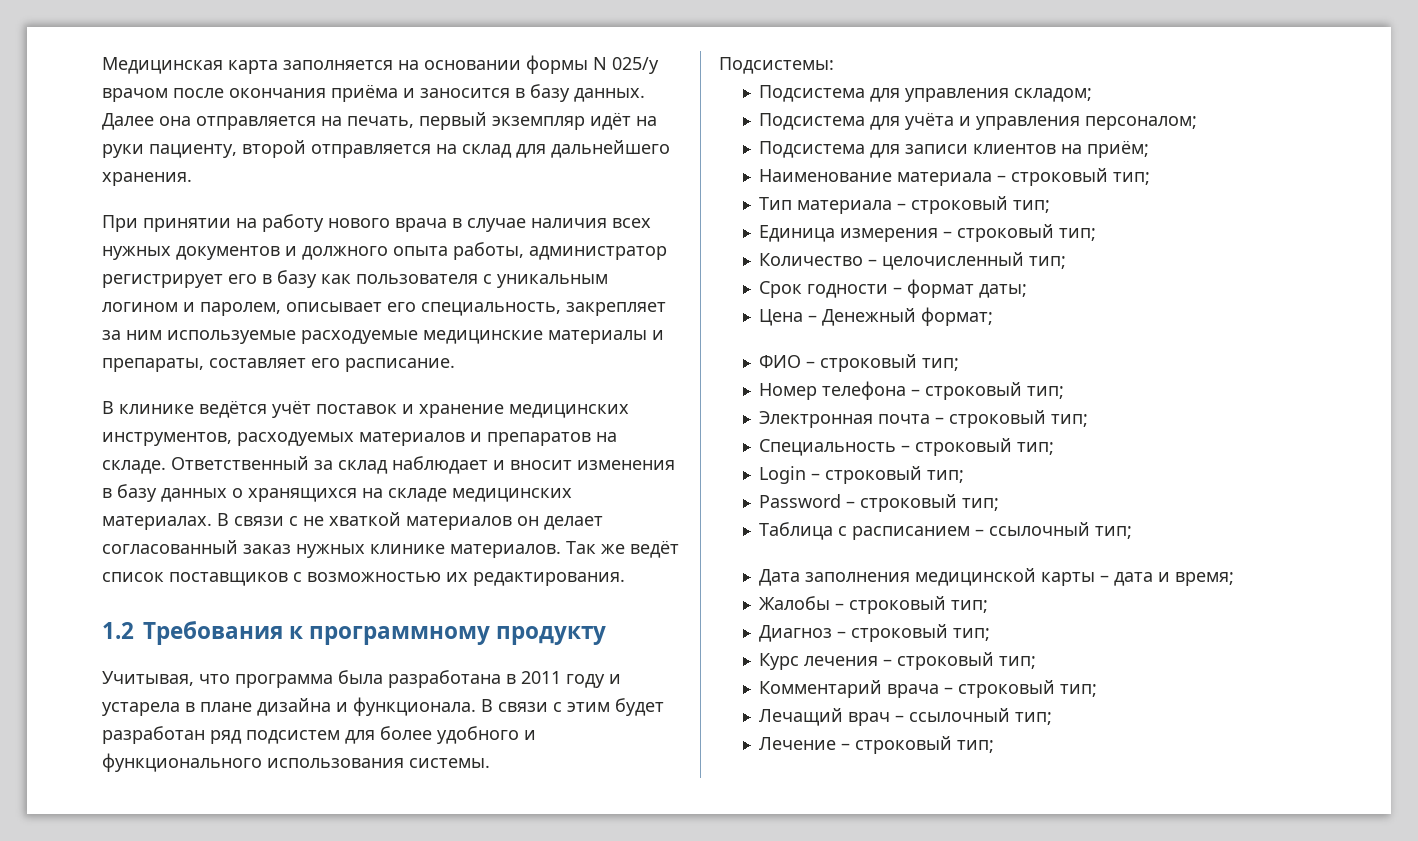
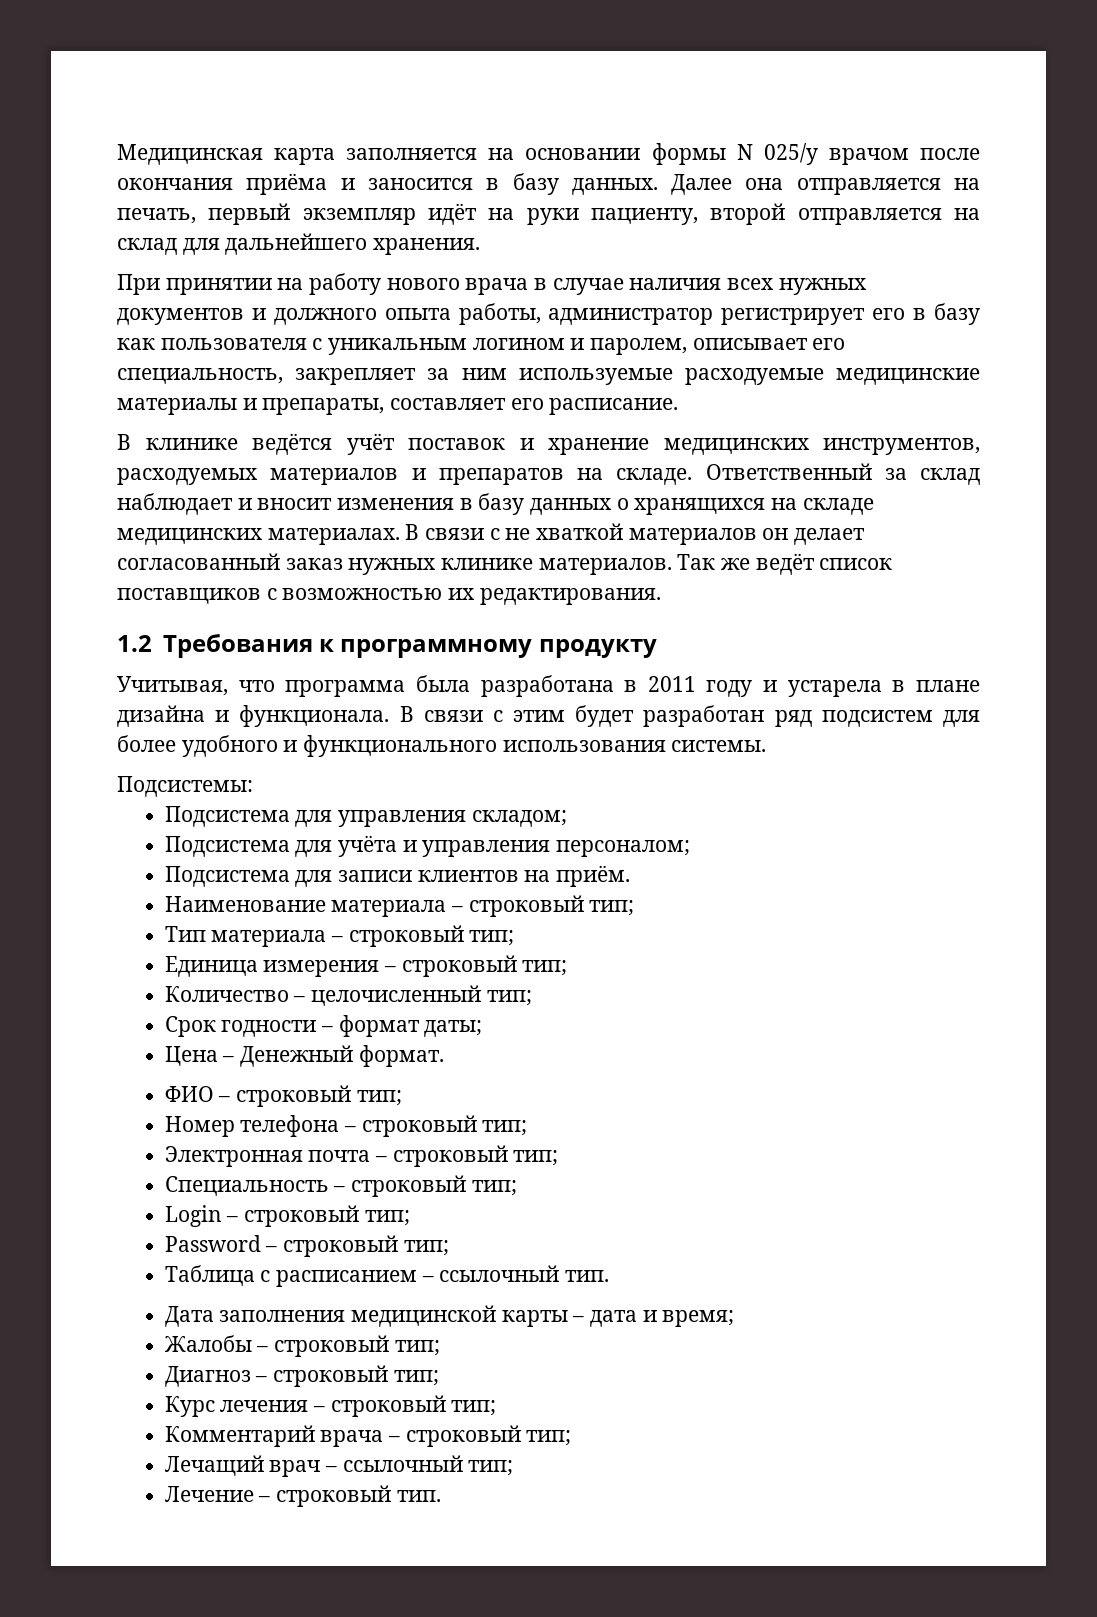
- Подсистема для записи клиентов на приём;
+ Подсистема для записи клиентов на приём.
- Цена – Денежный формат;
+ Цена – Денежный формат.
- Таблица с расписанием – ссылочный тип;
+ Таблица с расписанием – ссылочный тип.
- Лечение – строковый тип;
+ Лечение – строковый тип.

